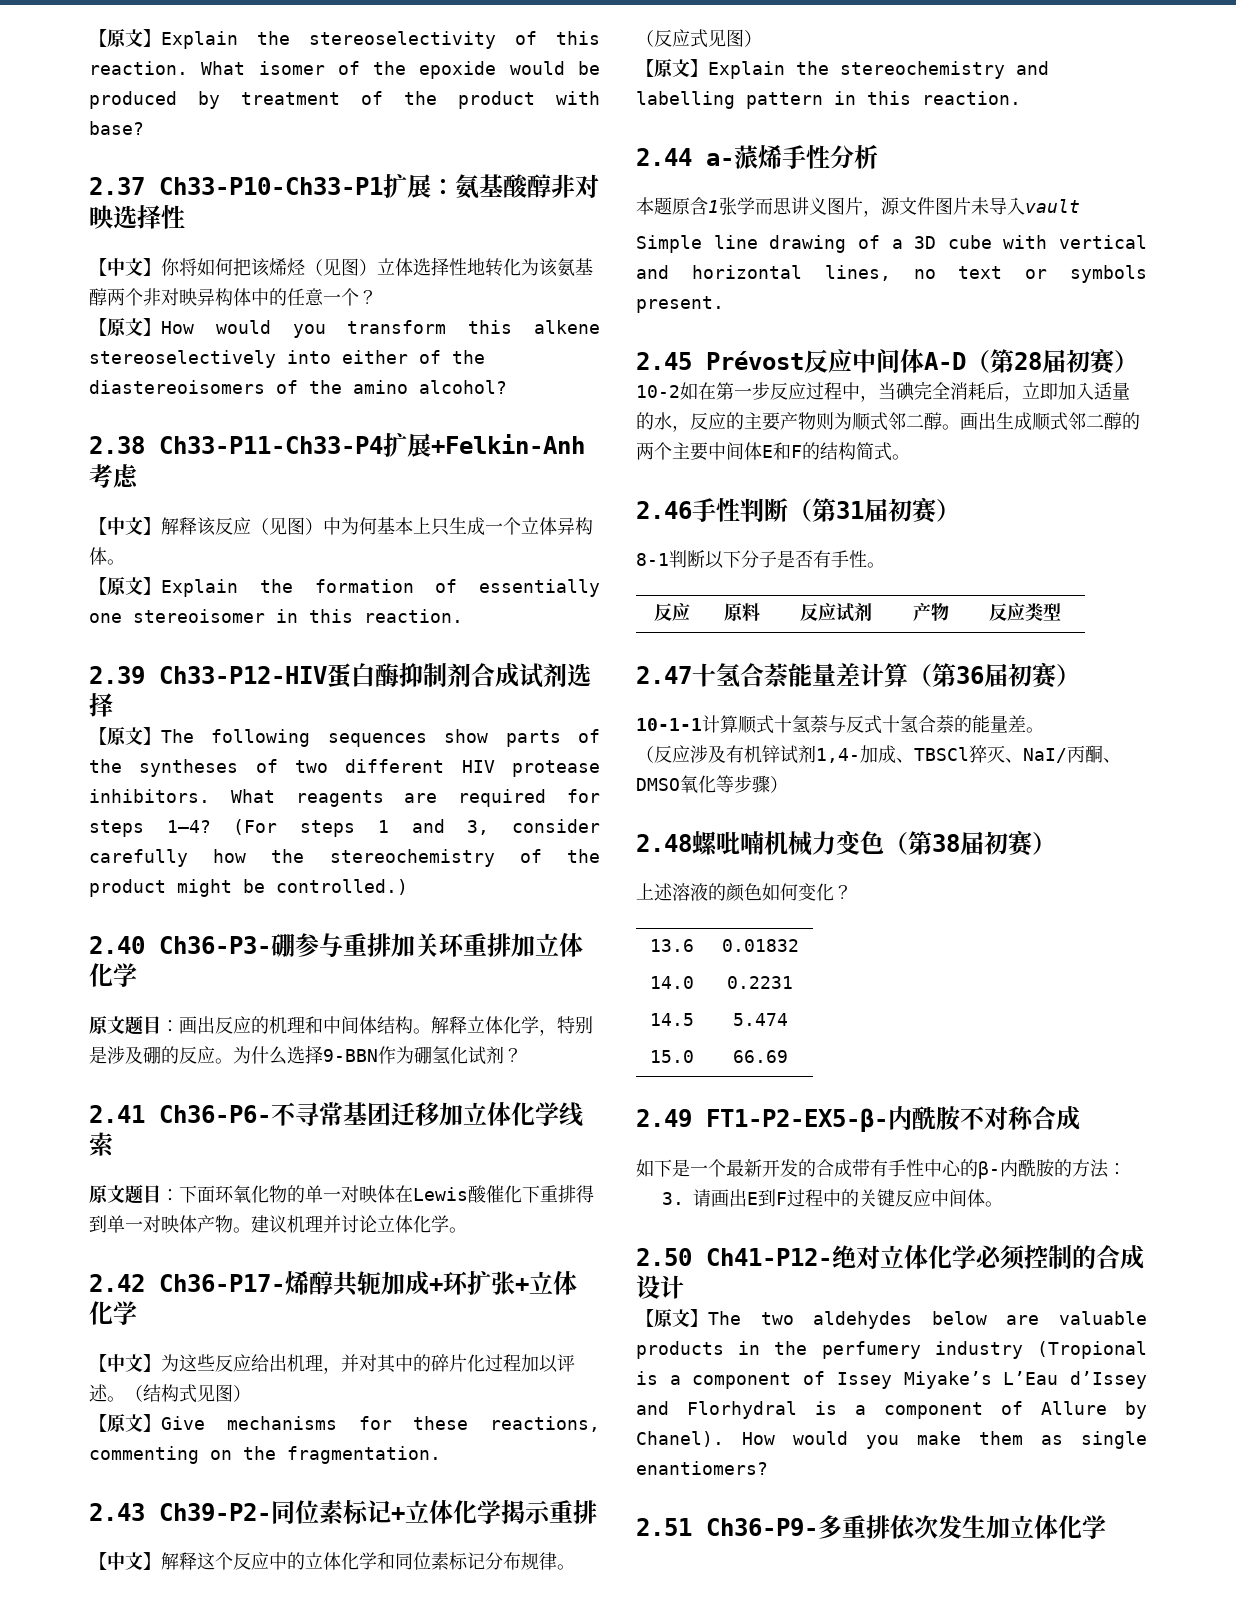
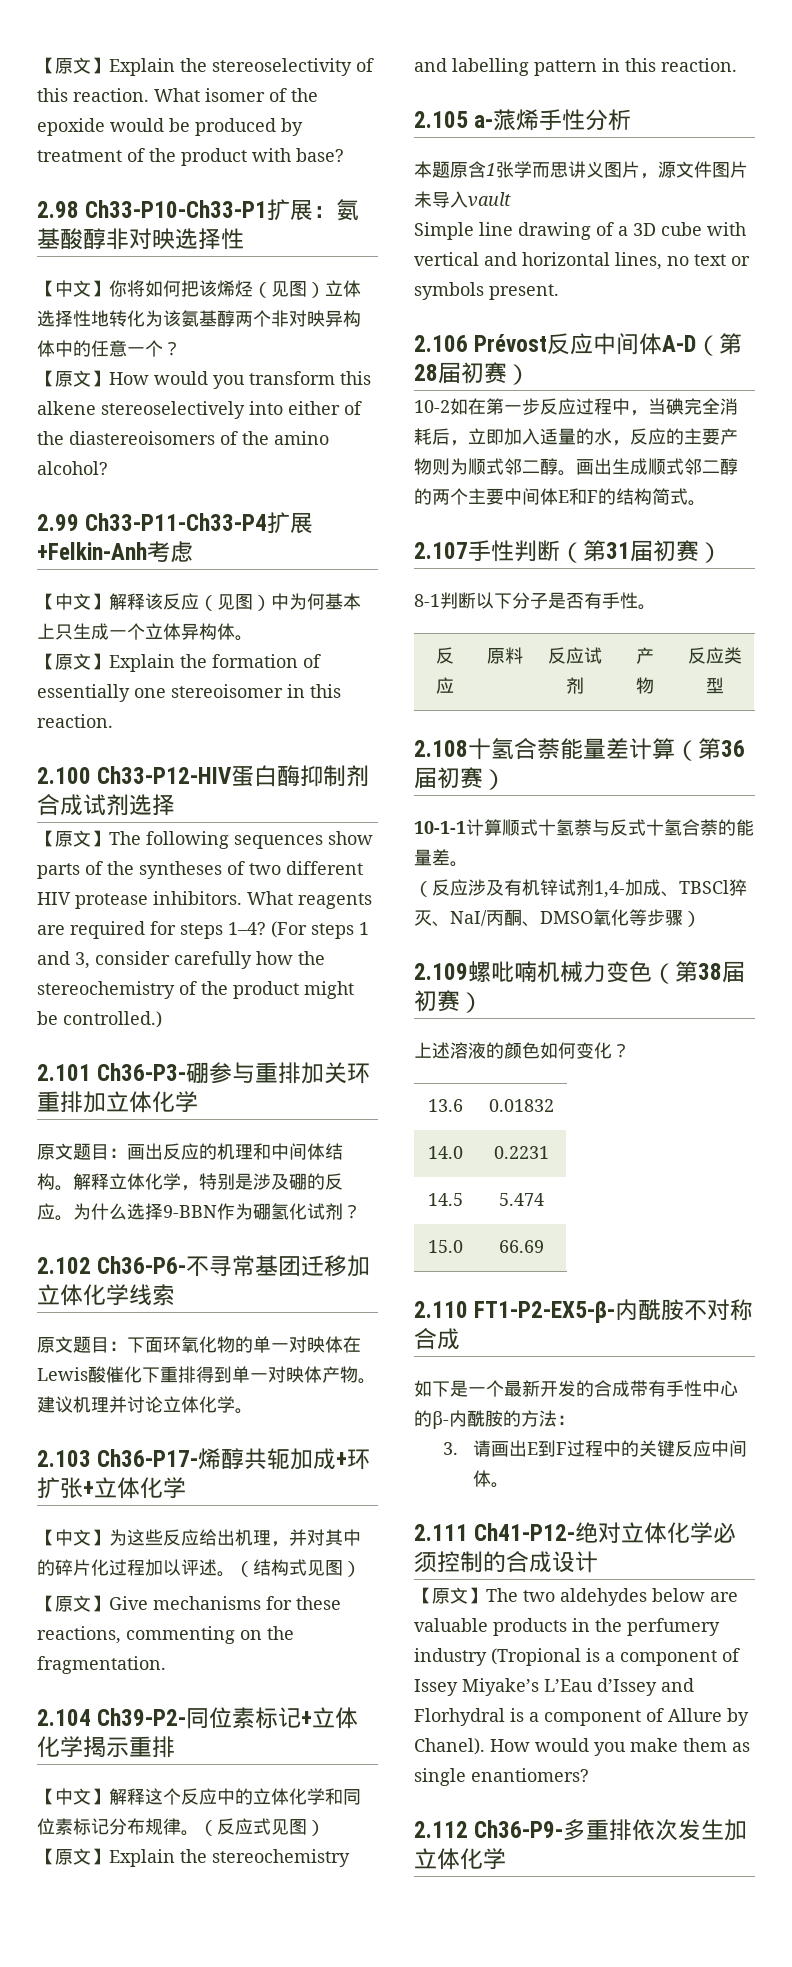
- 2.37 Ch33-P10-Ch33-P1扩展：氨基酸醇非对映选择性
+ 2.98 Ch33-P10-Ch33-P1扩展：氨基酸醇非对映选择性
- 2.38 Ch33-P11-Ch33-P4扩展+Felkin-Anh考虑
+ 2.99 Ch33-P11-Ch33-P4扩展+Felkin-Anh考虑
- 2.39 Ch33-P12-HIV蛋白酶抑制剂合成试剂选择
+ 2.100 Ch33-P12-HIV蛋白酶抑制剂合成试剂选择
- 2.40 Ch36-P3-硼参与重排加关环重排加立体化学
+ 2.101 Ch36-P3-硼参与重排加关环重排加立体化学
- 2.41 Ch36-P6-不寻常基团迁移加立体化学线索
+ 2.102 Ch36-P6-不寻常基团迁移加立体化学线索
- 2.42 Ch36-P17-烯醇共轭加成+环扩张+立体化学
+ 2.103 Ch36-P17-烯醇共轭加成+环扩张+立体化学
- 2.43 Ch39-P2-同位素标记+立体化学揭示重排
+ 2.104 Ch39-P2-同位素标记+立体化学揭示重排
- 2.44 a-蒎烯手性分析
+ 2.105 a-蒎烯手性分析
- 2.45 Prévost反应中间体A-D（第28届初赛）
+ 2.106 Prévost反应中间体A-D（第28届初赛）
- 2.46手性判断（第31届初赛）
+ 2.107手性判断（第31届初赛）
- 2.47十氢合萘能量差计算（第36届初赛）
+ 2.108十氢合萘能量差计算（第36届初赛）
- 2.48螺吡喃机械力变色（第38届初赛）
+ 2.109螺吡喃机械力变色（第38届初赛）
- 2.49 FT1-P2-EX5-β-内酰胺不对称合成
+ 2.110 FT1-P2-EX5-β-内酰胺不对称合成
- 2.50 Ch41-P12-绝对立体化学必须控制的合成设计
+ 2.111 Ch41-P12-绝对立体化学必须控制的合成设计
- 2.51 Ch36-P9-多重排依次发生加立体化学
+ 2.112 Ch36-P9-多重排依次发生加立体化学

